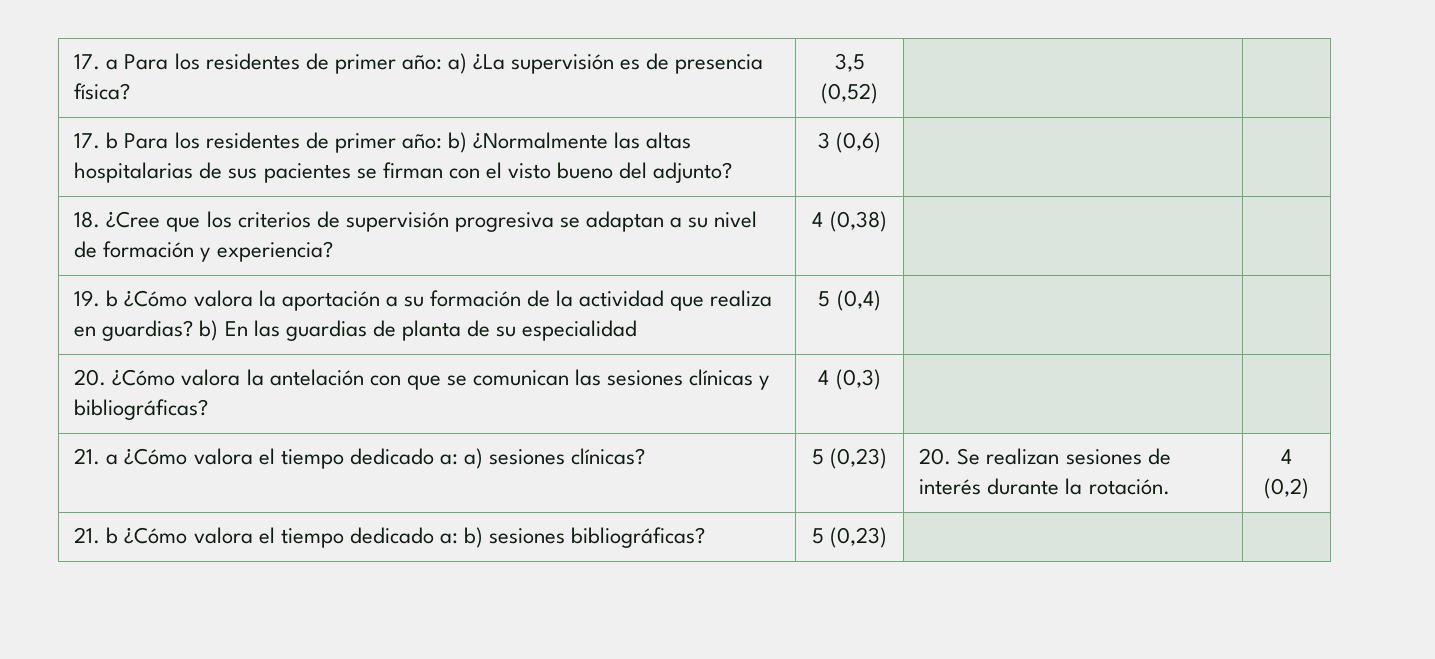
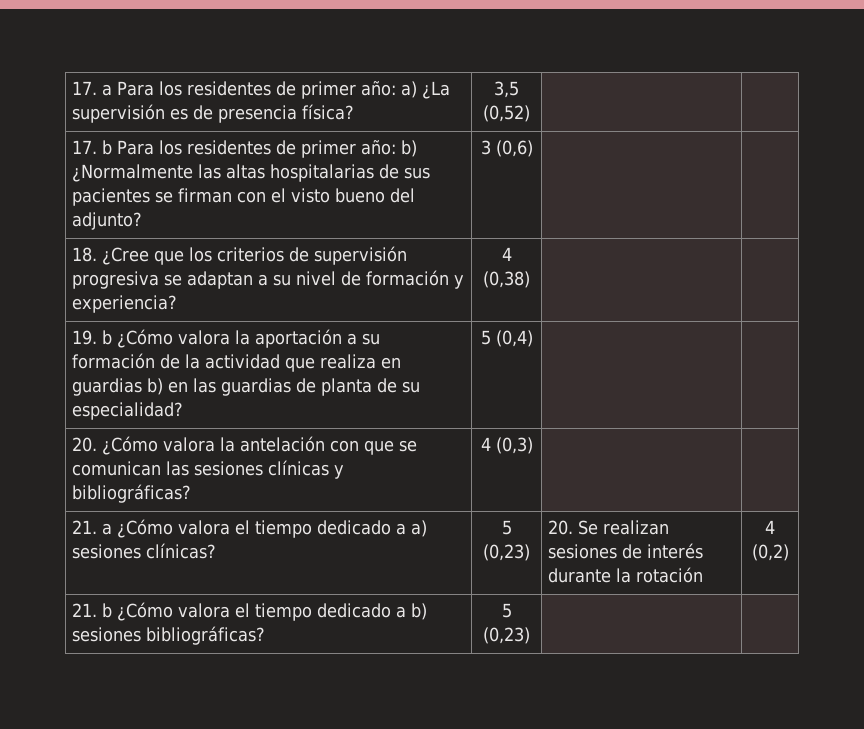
- 19. b ¿Cómo valora la aportación a su formación de la actividad que realiza en guardias? b) En las guardias de planta de su especialidad | 5 (0,4) | |
+ 19. b ¿Cómo valora la aportación a su formación de la actividad que realiza en guardias b) en las guardias de planta de su especialidad? | 5 (0,4) | |
- 21. a ¿Cómo valora el tiempo dedicado a: a) sesiones clínicas? | 5 (0,23) | 20. Se realizan sesiones de interés durante la rotación. | 4 (0,2)
+ 21. a ¿Cómo valora el tiempo dedicado a a) sesiones clínicas? | 5 (0,23) | 20. Se realizan sesiones de interés durante la rotación | 4 (0,2)
- 21. b ¿Cómo valora el tiempo dedicado a: b) sesiones bibliográficas? | 5 (0,23) | |
+ 21. b ¿Cómo valora el tiempo dedicado a b) sesiones bibliográficas? | 5 (0,23) | |

